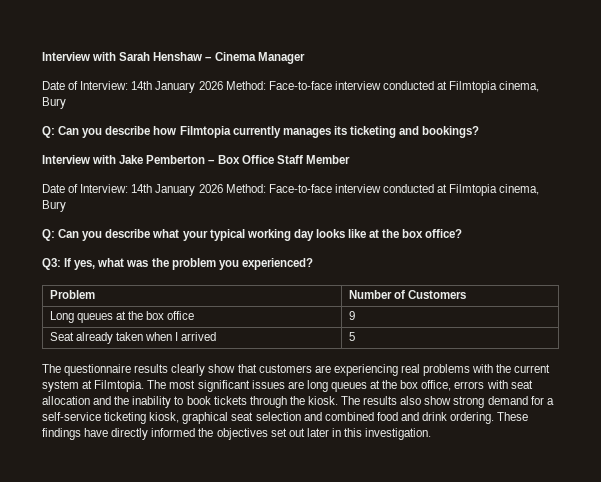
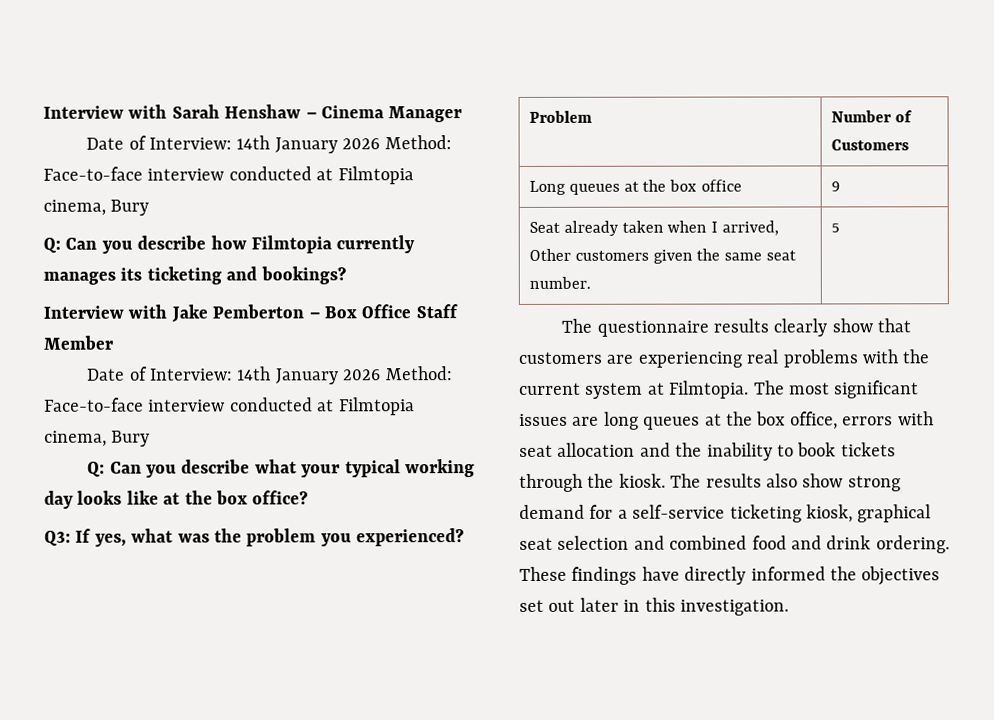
- Seat already taken when I arrived | 5
+ Seat already taken when I arrived, Other customers given the same seat number. | 5

